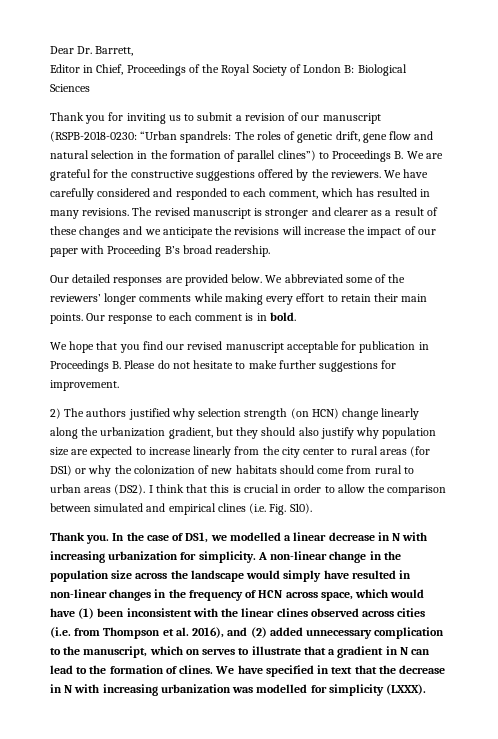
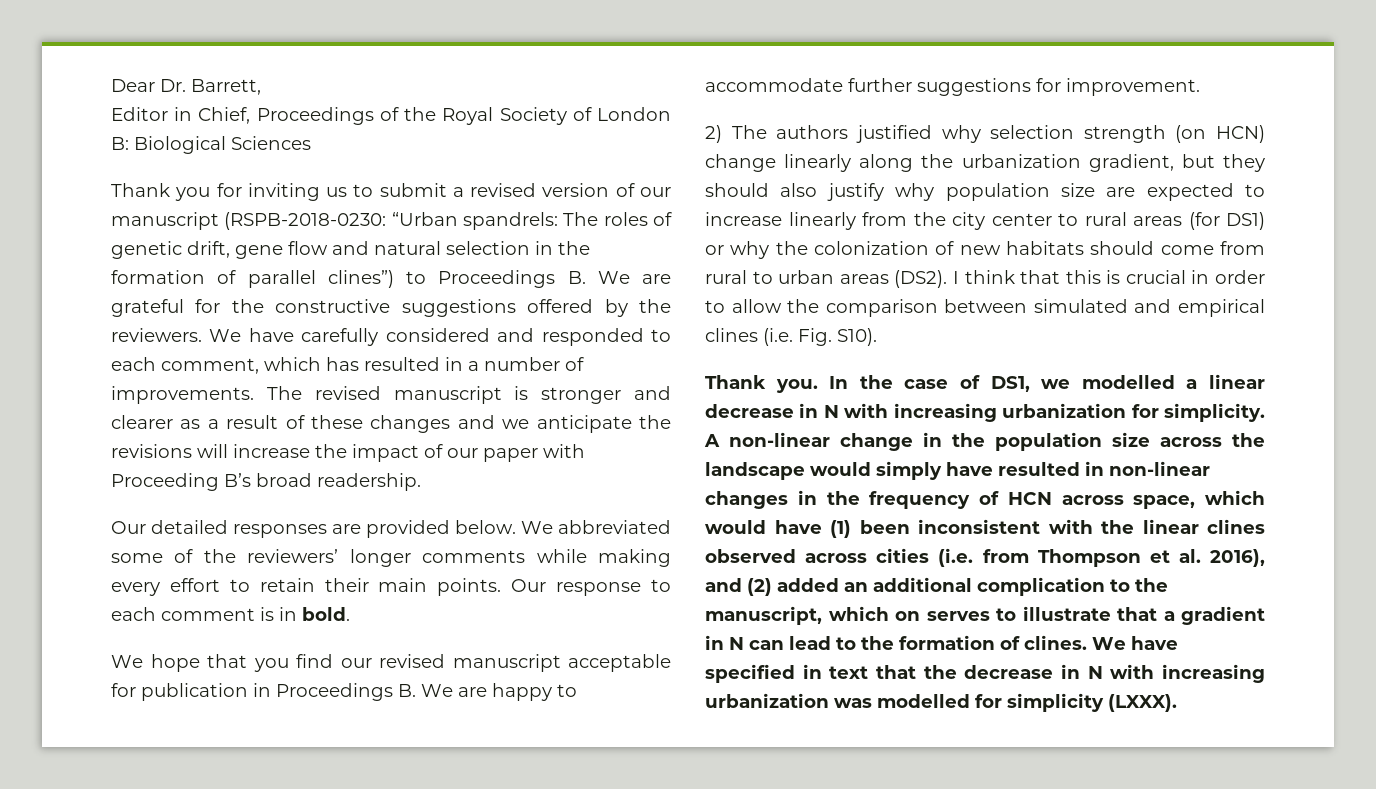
- Thank you for inviting us to submit a revision of our manuscript (RSPB-2018-0230: “Urban spandrels: The roles of genetic drift, gene flow and natural selection in the formation of parallel clines”) to Proceedings B. We are grateful for the constructive suggestions offered by the reviewers.
+ Thank you for inviting us to submit a revised version of our manuscript (RSPB-2018-0230: “Urban spandrels: The roles of genetic drift, gene flow and natural selection in the formation of parallel clines”) to Proceedings B. We are grateful for the constructive suggestions offered by the reviewers.
- We have carefully considered and responded to each comment, which has resulted in many revisions.
+ We have carefully considered and responded to each comment, which has resulted in a number of improvements.
- We hope that you find our revised manuscript acceptable for publication in Proceedings B. Please do not hesitate to make further suggestions for improvement.
+ We hope that you find our revised manuscript acceptable for publication in Proceedings B. We are happy to accommodate further suggestions for improvement.
- A non-linear change in the population size across the landscape would simply have resulted in non-linear changes in the frequency of HCN across space, which would have (1) been inconsistent with the linear clines observed across cities (i.e. from Thompson et al. 2016), and (2) added unnecessary complication to the manuscript, which on serves to illustrate that a gradient in N can lead to the formation of clines.
+ A non-linear change in the population size across the landscape would simply have resulted in non-linear changes in the frequency of HCN across space, which would have (1) been inconsistent with the linear clines observed across cities (i.e. from Thompson et al. 2016), and (2) added an additional complication to the manuscript, which on serves to illustrate that a gradient in N can lead to the formation of clines.

